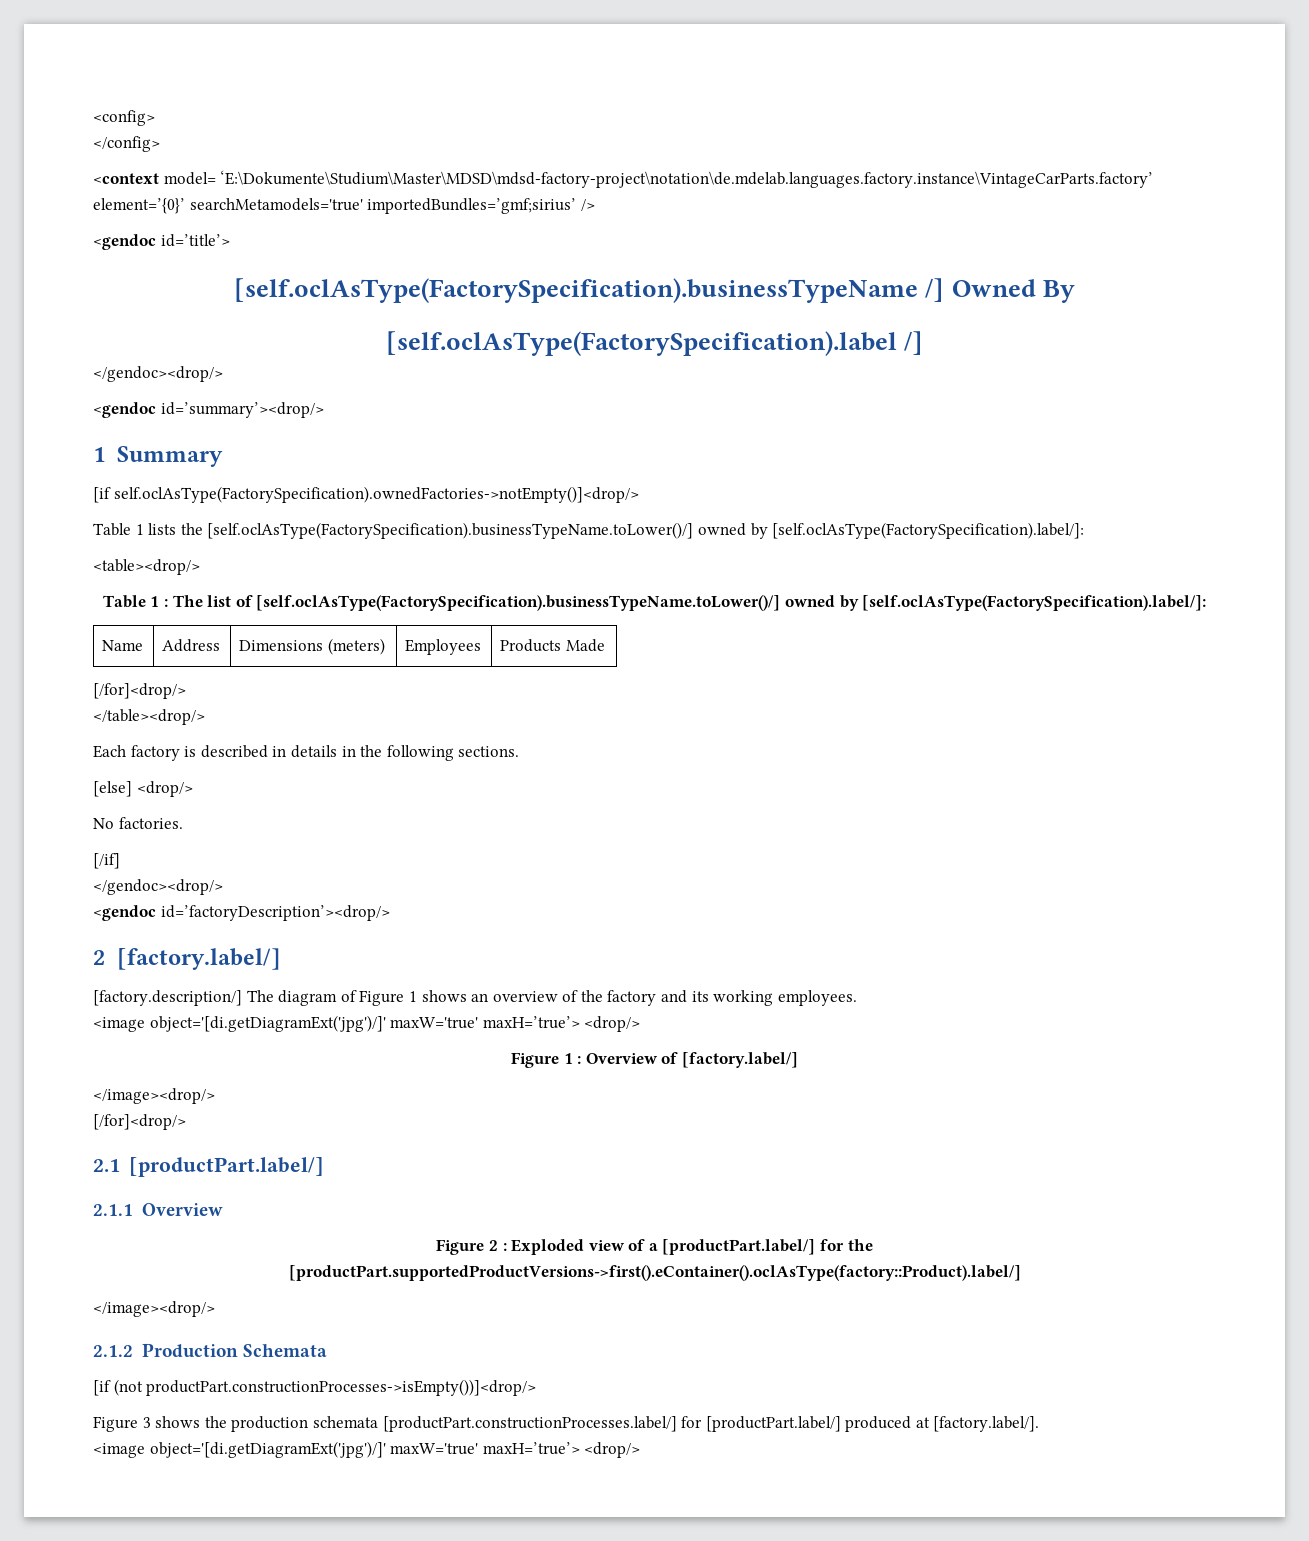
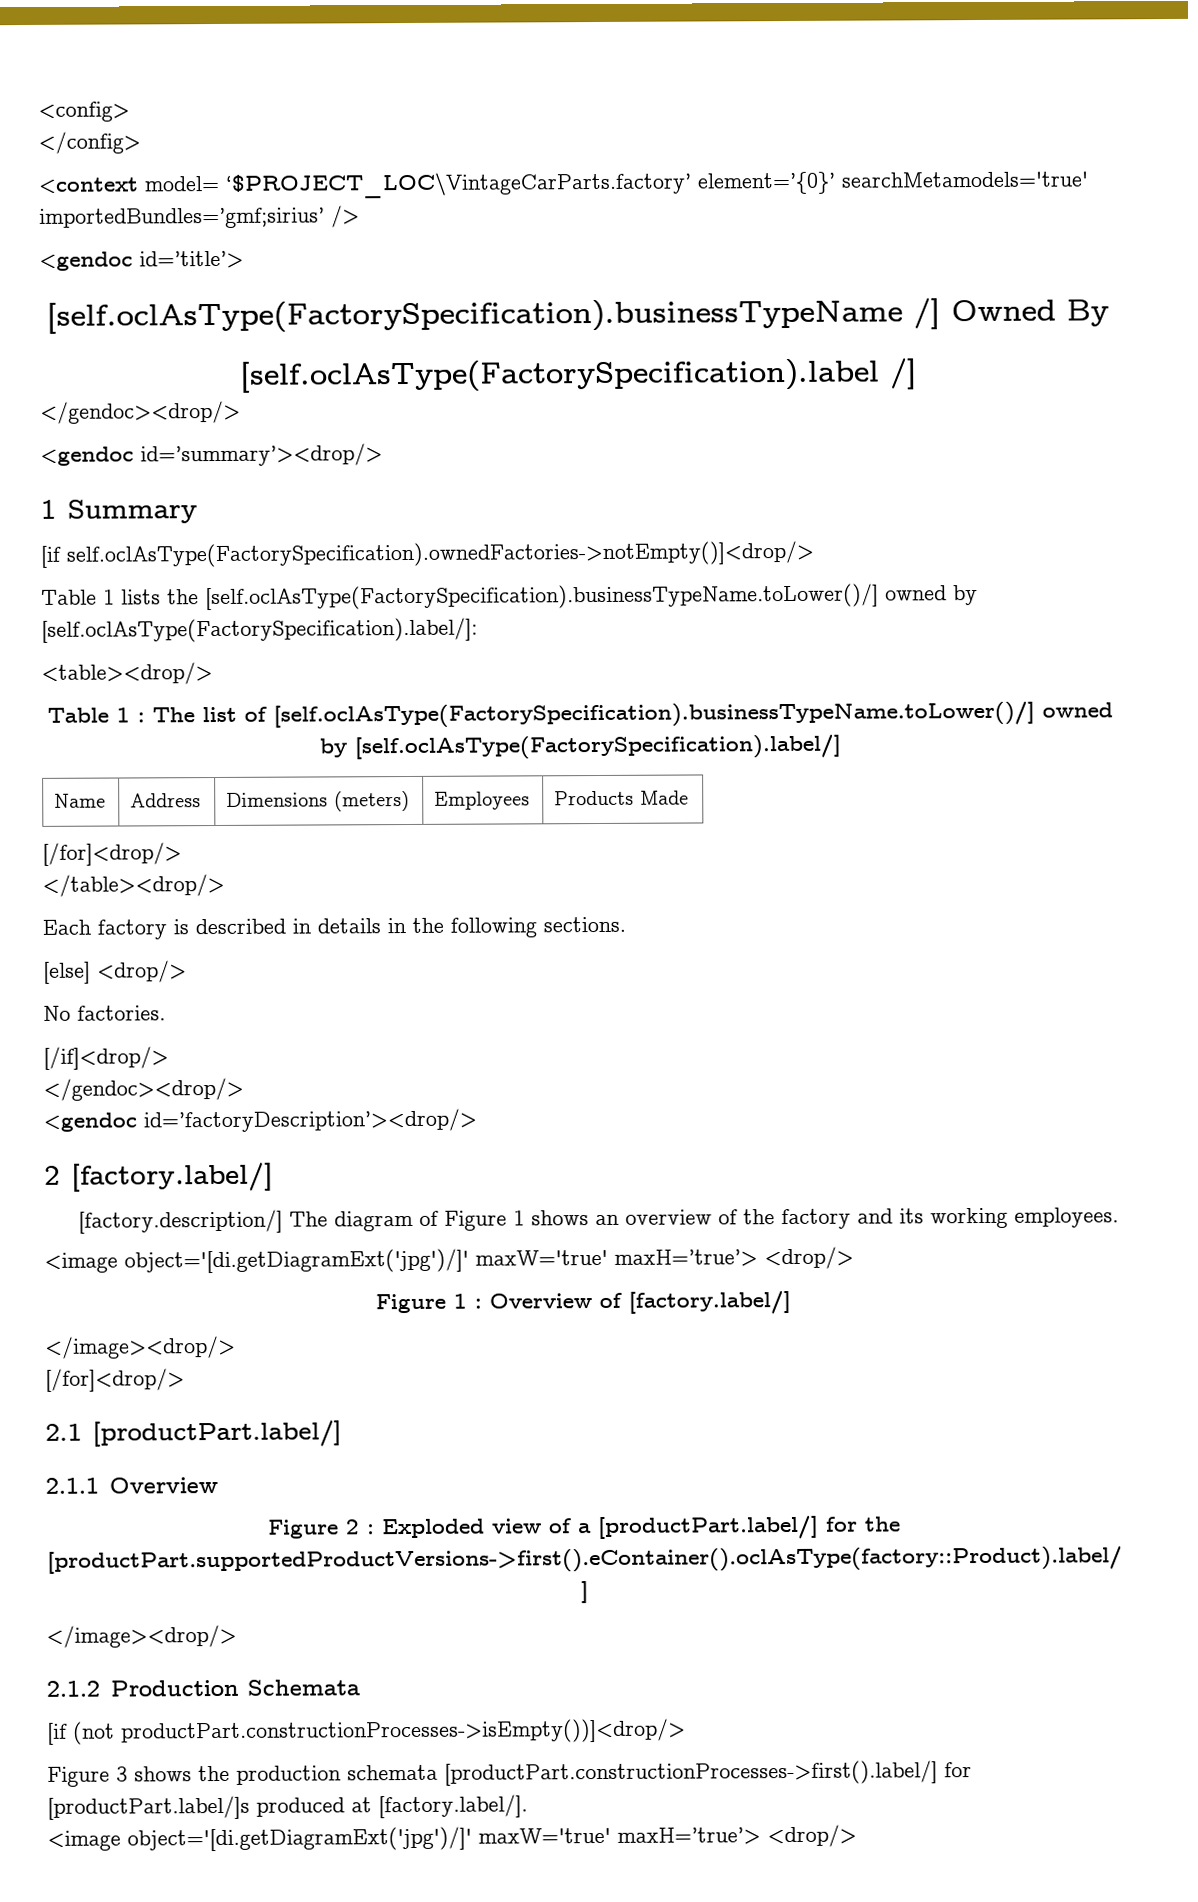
- <context model= ‘E:\Dokumente\Studium\Master\MDSD\mdsd-factory-project\notation\de.mdelab.languages.factory.instance\VintageCarParts.factory’ element=’{0}’ searchMetamodels='true' importedBundles=’gmf;sirius’ />
+ <context model= ‘$PROJECT_LOC\VintageCarParts.factory’ element=’{0}’ searchMetamodels='true' importedBundles=’gmf;sirius’ />
- Table 1 : The list of [self.oclAsType(FactorySpecification).businessTypeName.toLower()/] owned by [self.oclAsType(FactorySpecification).label/]:
+ Table 1 : The list of [self.oclAsType(FactorySpecification).businessTypeName.toLower()/] owned by [self.oclAsType(FactorySpecification).label/]
- [/if]
+ [/if]<drop/>
- Figure 3 shows the production schemata [productPart.constructionProcesses.label/] for [productPart.label/] produced at [factory.label/].
+ Figure 3 shows the production schemata [productPart.constructionProcesses->first().label/] for [productPart.label/]s produced at [factory.label/].

